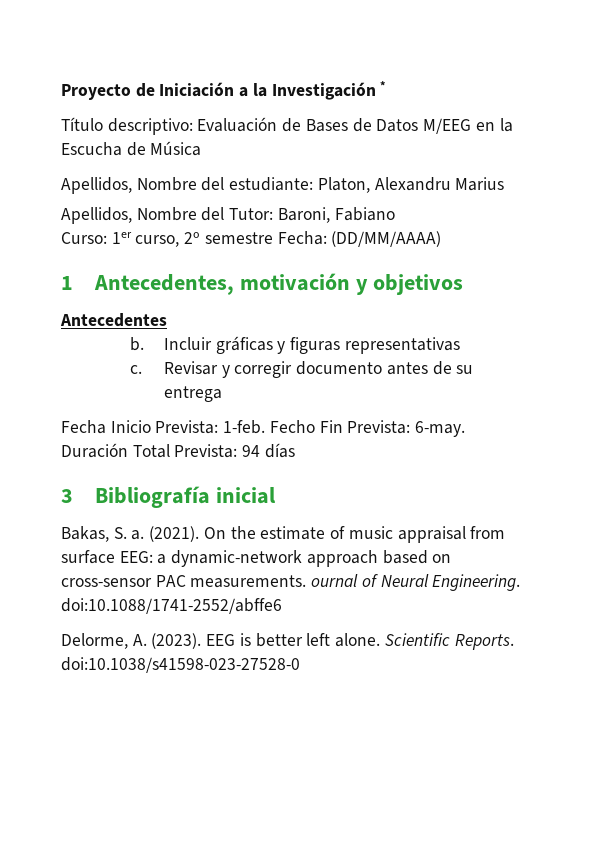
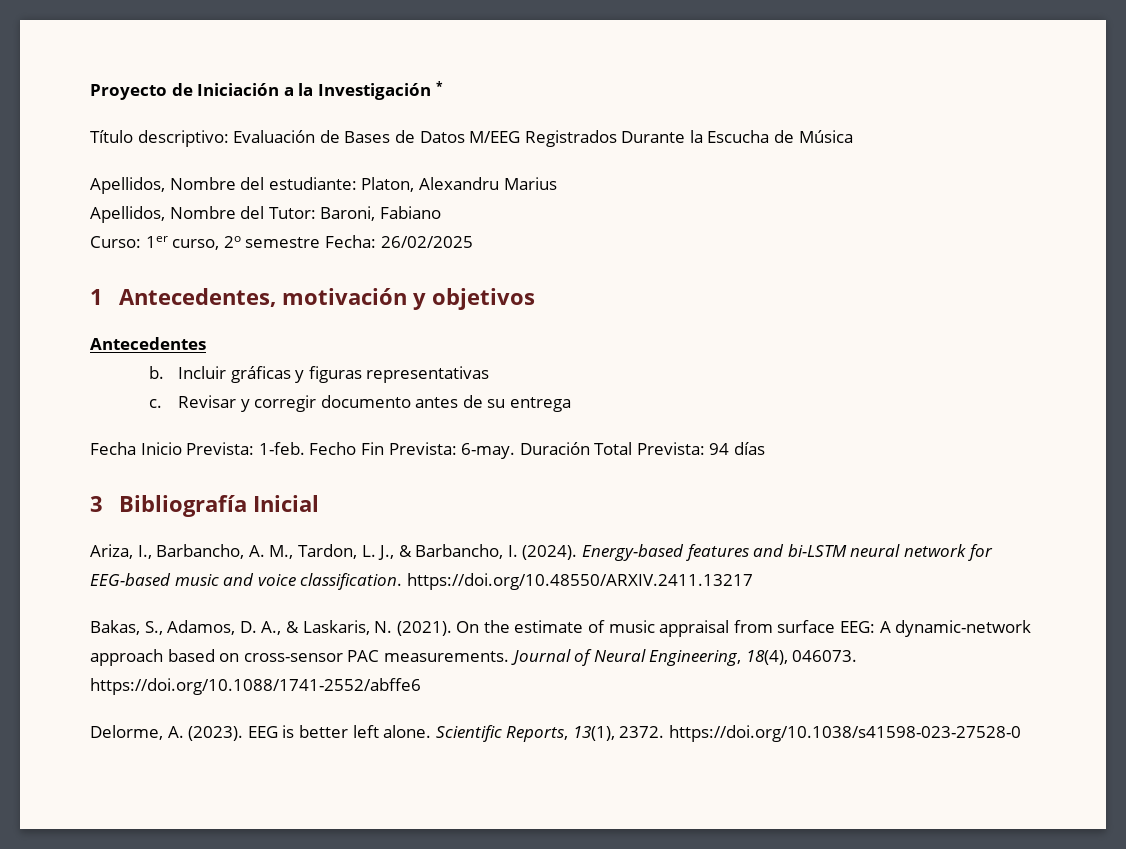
- Título descriptivo: Evaluación de Bases de Datos M/EEG en la Escucha de Música
+ Título descriptivo: Evaluación de Bases de Datos M/EEG Registrados Durante la Escucha de Música
- Curso: 1er curso, 2o semestre Fecha: (DD/MM/AAAA)
+ Curso: 1er curso, 2o semestre Fecha: 26/02/2025
- 3 Bibliografía inicial
- Bakas, S. a. (2021).
+ 3 Bibliografía Inicial
+ Ariza, I., Barbancho, A. M., Tardon, L. J., & Barbancho, I. (2024). Energy-based features and bi-LSTM neural network for EEG-based music and voice classification. https://doi.org/10.48550/ARXIV.2411.13217
+ Bakas, S., Adamos, D. A., & Laskaris, N. (2021).
- On the estimate of music appraisal from surface EEG: a dynamic-network approach based on cross-sensor PAC measurements. ournal of Neural Engineering. doi:10.1088/1741-2552/abffe6
+ On the estimate of music appraisal from surface EEG: A dynamic-network approach based on cross-sensor PAC measurements. Journal of Neural Engineering, 18(4), 046073. https://doi.org/10.1088/1741-2552/abffe6
- Scientific Reports. doi:10.1038/s41598-023-27528-0
+ Scientific Reports, 13(1), 2372. https://doi.org/10.1038/s41598-023-27528-0

